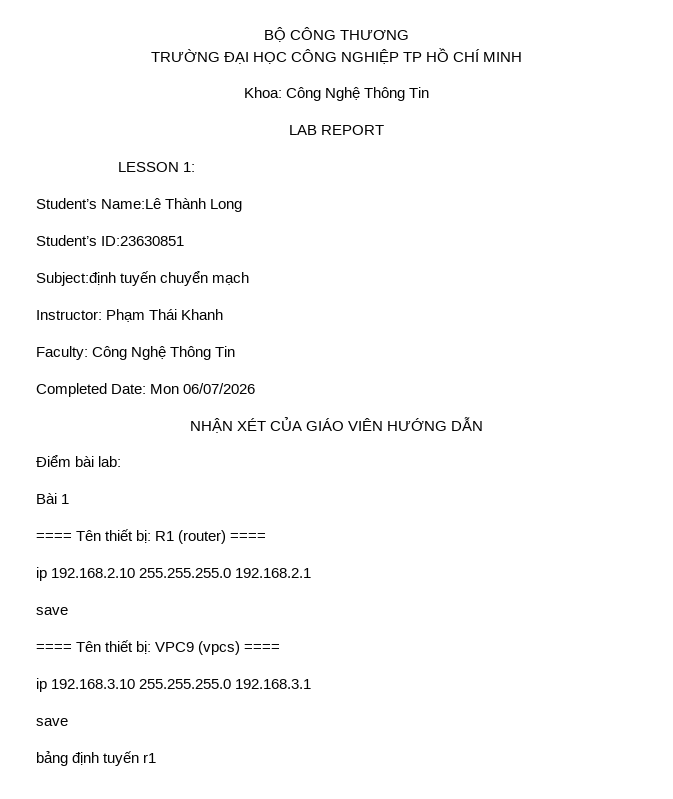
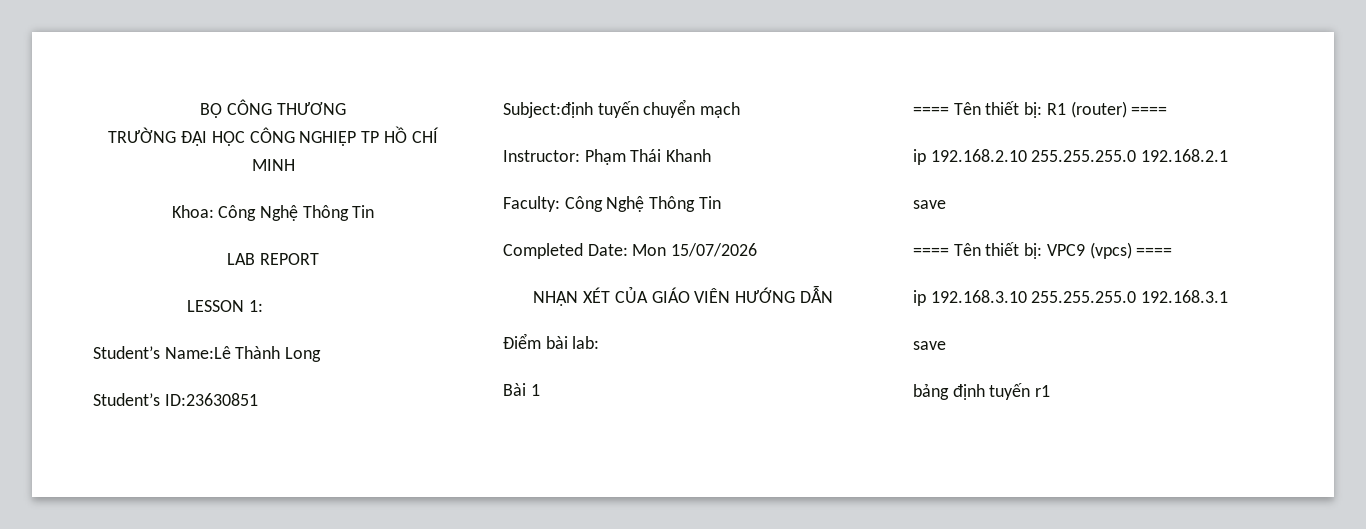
- Completed Date: Mon 06/07/2026
+ Completed Date: Mon 15/07/2026

